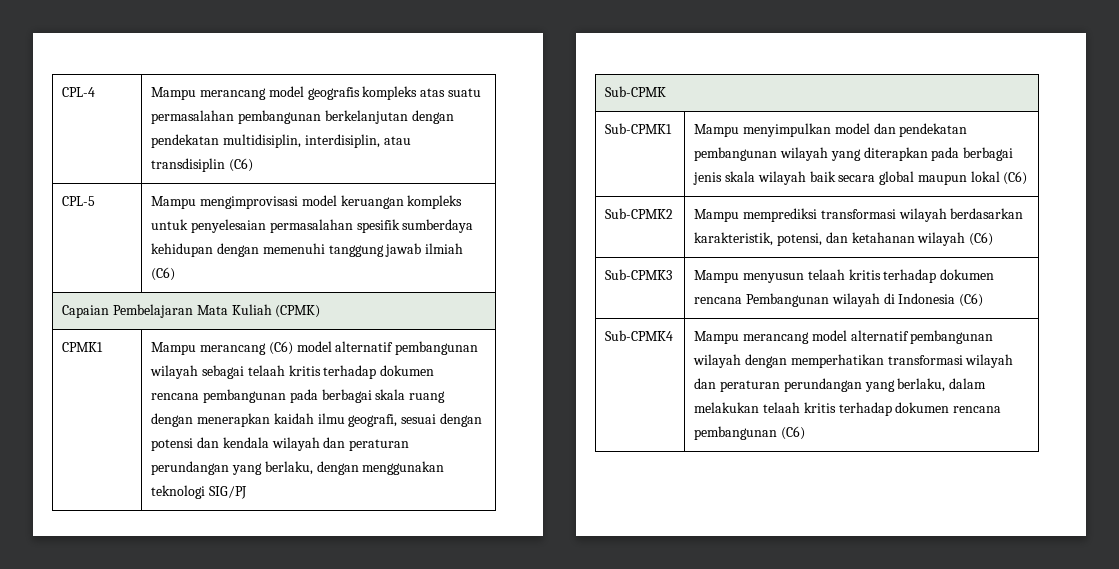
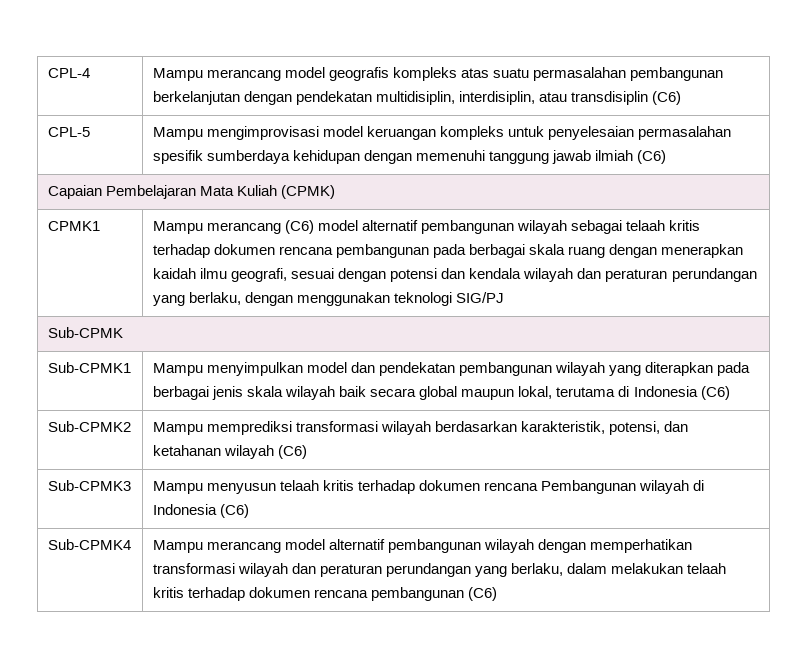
- Sub-CPMK1 | Mampu menyimpulkan model dan pendekatan pembangunan wilayah yang diterapkan pada berbagai jenis skala wilayah baik secara global maupun lokal (C6)
+ Sub-CPMK1 | Mampu menyimpulkan model dan pendekatan pembangunan wilayah yang diterapkan pada berbagai jenis skala wilayah baik secara global maupun lokal, terutama di Indonesia (C6)

